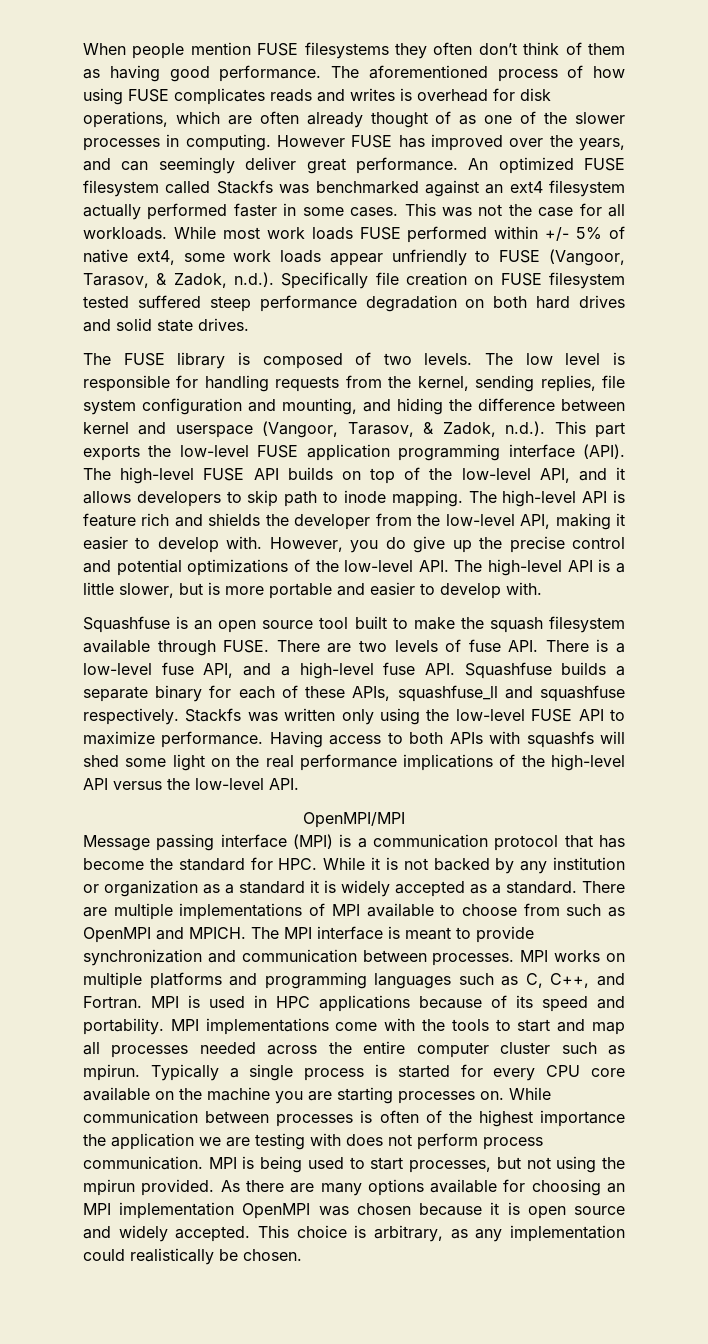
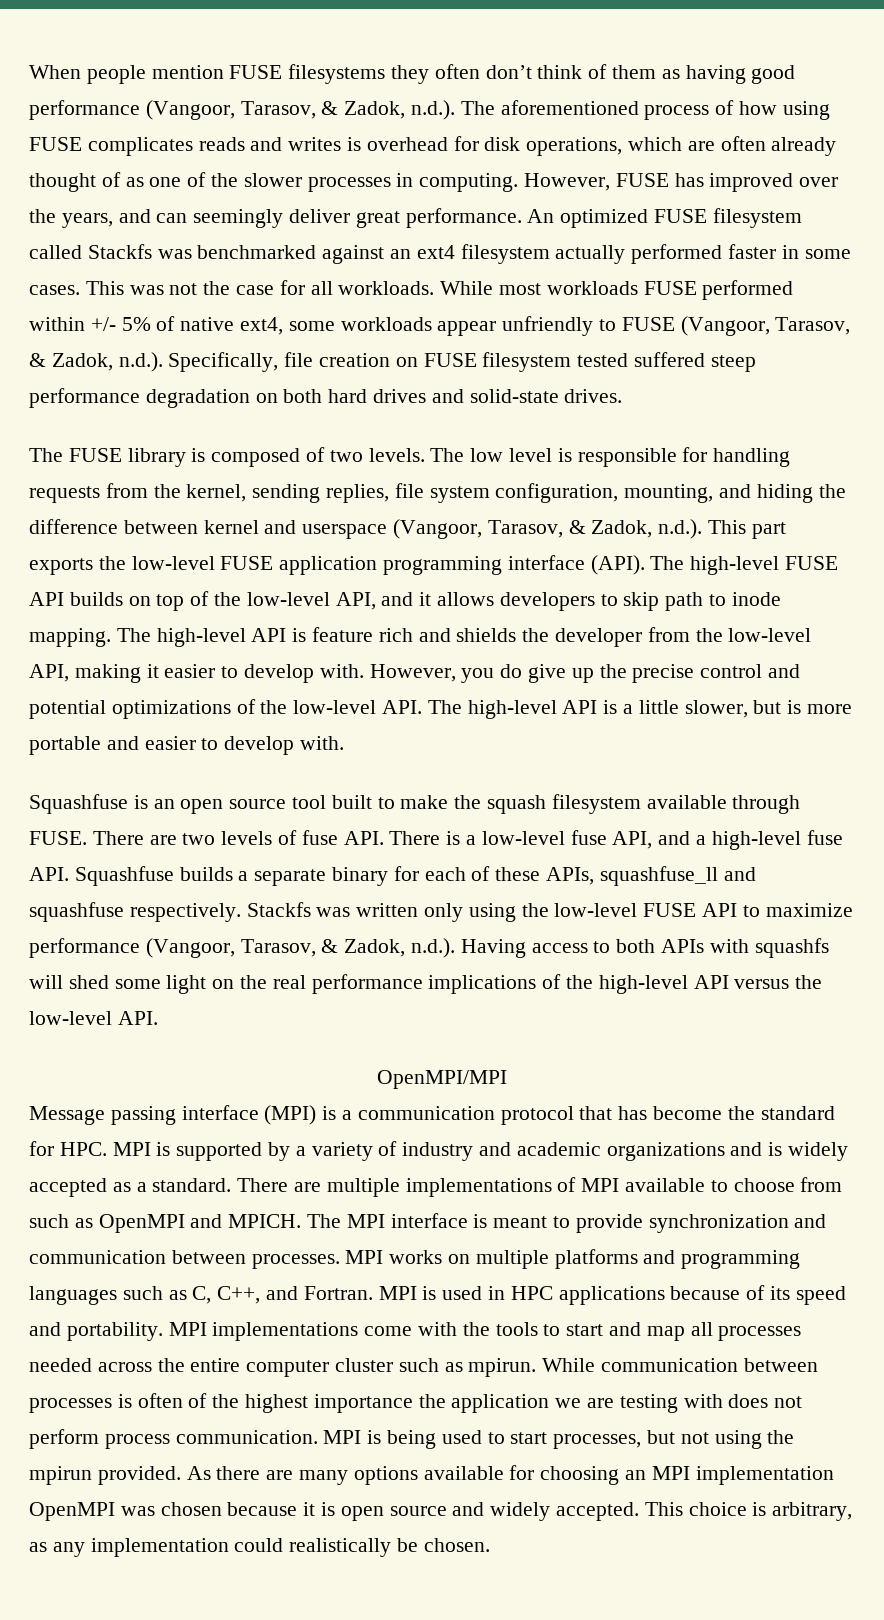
- When people mention FUSE filesystems they often don’t think of them as having good performance. The aforementioned process of how using FUSE complicates reads and writes is overhead for disk operations, which are often already thought of as one of the slower processes in computing.
+ When people mention FUSE filesystems they often don’t think of them as having good performance (Vangoor, Tarasov, & Zadok, n.d.). The aforementioned process of how using FUSE complicates reads and writes is overhead for disk operations, which are often already thought of as one of the slower processes in computing.
- However FUSE has improved over the years, and can seemingly deliver great performance.
+ However, FUSE has improved over the years, and can seemingly deliver great performance.
- While most work loads FUSE performed within +/- 5% of native ext4, some work loads appear unfriendly to FUSE (Vangoor, Tarasov, & Zadok, n.d.). Specifically file creation on FUSE filesystem tested suffered steep performance degradation on both hard drives and solid state drives.
+ While most workloads FUSE performed within +/- 5% of native ext4, some workloads appear unfriendly to FUSE (Vangoor, Tarasov, & Zadok, n.d.). Specifically, file creation on FUSE filesystem tested suffered steep performance degradation on both hard drives and solid-state drives.
- The low level is responsible for handling requests from the kernel, sending replies, file system configuration and mounting, and hiding the difference between kernel and userspace (Vangoor, Tarasov, & Zadok, n.d.). This part exports the low-level FUSE application programming interface (API).
+ The low level is responsible for handling requests from the kernel, sending replies, file system configuration, mounting, and hiding the difference between kernel and userspace (Vangoor, Tarasov, & Zadok, n.d.). This part exports the low-level FUSE application programming interface (API).
- Stackfs was written only using the low-level FUSE API to maximize performance. Having access to both APIs with squashfs will shed some light on the real performance implications of the high-level API versus the low-level API.
+ Stackfs was written only using the low-level FUSE API to maximize performance (Vangoor, Tarasov, & Zadok, n.d.). Having access to both APIs with squashfs will shed some light on the real performance implications of the high-level API versus the low-level API.
- Message passing interface (MPI) is a communication protocol that has become the standard for HPC. While it is not backed by any institution or organization as a standard it is widely accepted as a standard.
+ Message passing interface (MPI) is a communication protocol that has become the standard for HPC. MPI is supported by a variety of industry and academic organizations and is widely accepted as a standard.
- Typically a single process is started for every CPU core available on the machine you are starting processes on.

